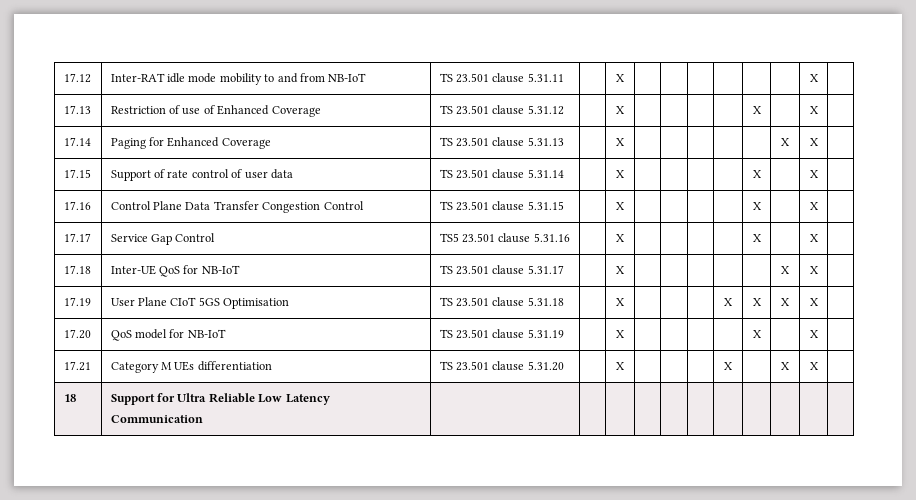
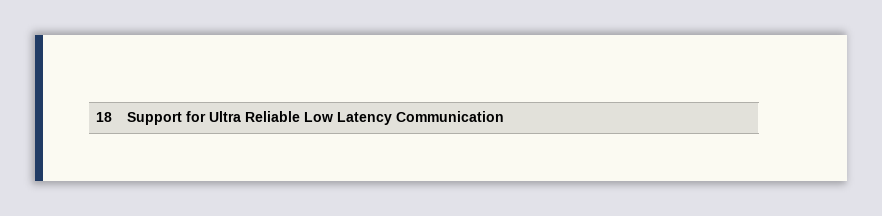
- 17.12 | Inter-RAT idle mode mobility to and from NB-IoT | TS 23.501 clause 5.31.11 | | X | | | | | | | X |
- 17.13 | Restriction of use of Enhanced Coverage | TS 23.501 clause 5.31.12 | | X | | | | | X | | X |
- 17.14 | Paging for Enhanced Coverage | TS 23.501 clause 5.31.13 | | X | | | | | | X | X |
- 17.15 | Support of rate control of user data | TS 23.501 clause 5.31.14 | | X | | | | | X | | X |
- 17.16 | Control Plane Data Transfer Congestion Control | TS 23.501 clause 5.31.15 | | X | | | | | X | | X |
- 17.17 | Service Gap Control | TS5 23.501 clause 5.31.16 | | X | | | | | X | | X |
- 17.18 | Inter-UE QoS for NB-IoT | TS 23.501 clause 5.31.17 | | X | | | | | | X | X |
- 17.19 | User Plane CIoT 5GS Optimisation | TS 23.501 clause 5.31.18 | | X | | | | X | X | X | X |
- 17.20 | QoS model for NB-IoT | TS 23.501 clause 5.31.19 | | X | | | | | X | | X |
- 17.21 | Category M UEs differentiation | TS 23.501 clause 5.31.20 | | X | | | | X | | X | X |

